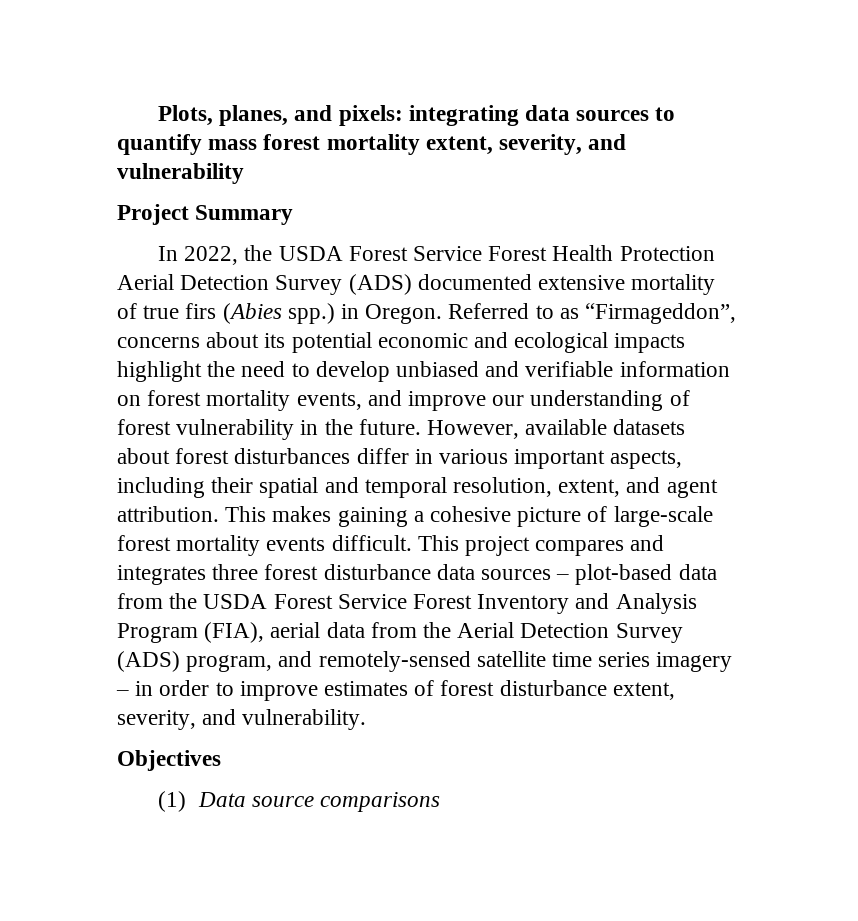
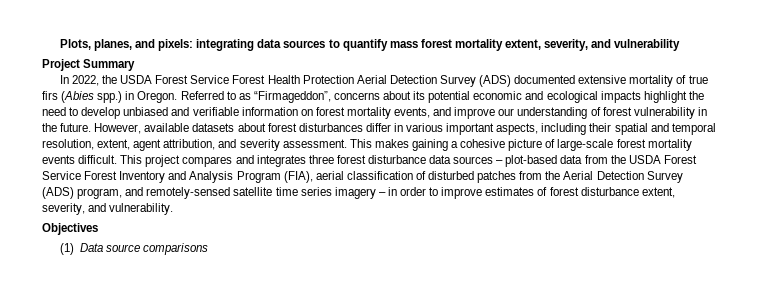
- However, available datasets about forest disturbances differ in various important aspects, including their spatial and temporal resolution, extent, and agent attribution.
+ However, available datasets about forest disturbances differ in various important aspects, including their spatial and temporal resolution, extent, agent attribution, and severity assessment.
- This project compares and integrates three forest disturbance data sources – plot-based data from the USDA Forest Service Forest Inventory and Analysis Program (FIA), aerial data from the Aerial Detection Survey (ADS) program, and remotely-sensed satellite time series imagery – in order to improve estimates of forest disturbance extent, severity, and vulnerability.
+ This project compares and integrates three forest disturbance data sources – plot-based data from the USDA Forest Service Forest Inventory and Analysis Program (FIA), aerial classification of disturbed patches from the Aerial Detection Survey (ADS) program, and remotely-sensed satellite time series imagery – in order to improve estimates of forest disturbance extent, severity, and vulnerability.

